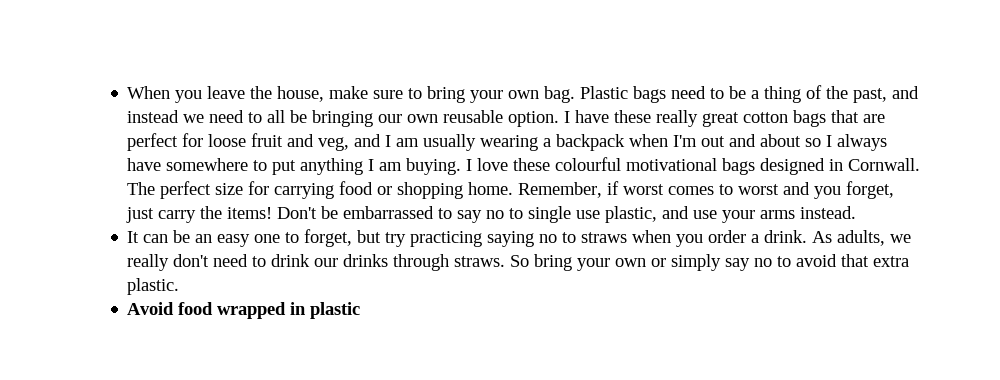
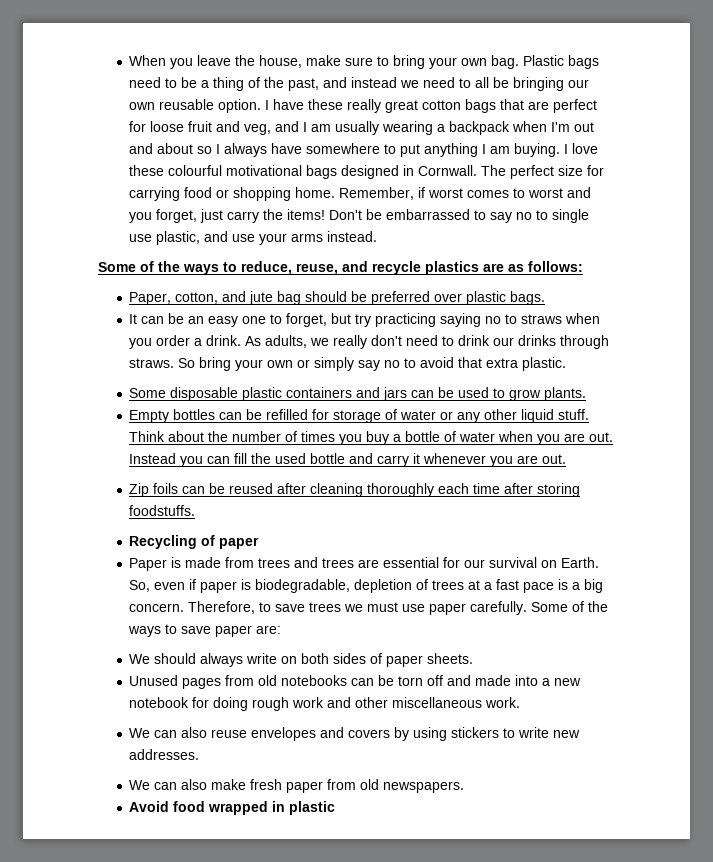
+ Some of the ways to reduce, reuse, and recycle plastics are as follows:
+ Paper, cotton, and jute bag should be preferred over plastic bags.
+ Some disposable plastic containers and jars can be used to grow plants.
+ Empty bottles can be refilled for storage of water or any other liquid stuff. Think about the number of times you buy a bottle of water when you are out. Instead you can fill the used bottle and carry it whenever you are out.
+ Zip foils can be reused after cleaning thoroughly each time after storing foodstuffs.
+ Recycling of paper
+ Paper is made from trees and trees are essential for our survival on Earth. So, even if paper is biodegradable, depletion of trees at a fast pace is a big concern. Therefore, to save trees we must use paper carefully. Some of the ways to save paper are:
+ We should always write on both sides of paper sheets.
+ Unused pages from old notebooks can be torn off and made into a new notebook for doing rough work and other miscellaneous work.
+ We can also reuse envelopes and covers by using stickers to write new addresses.
+ We can also make fresh paper from old newspapers.

